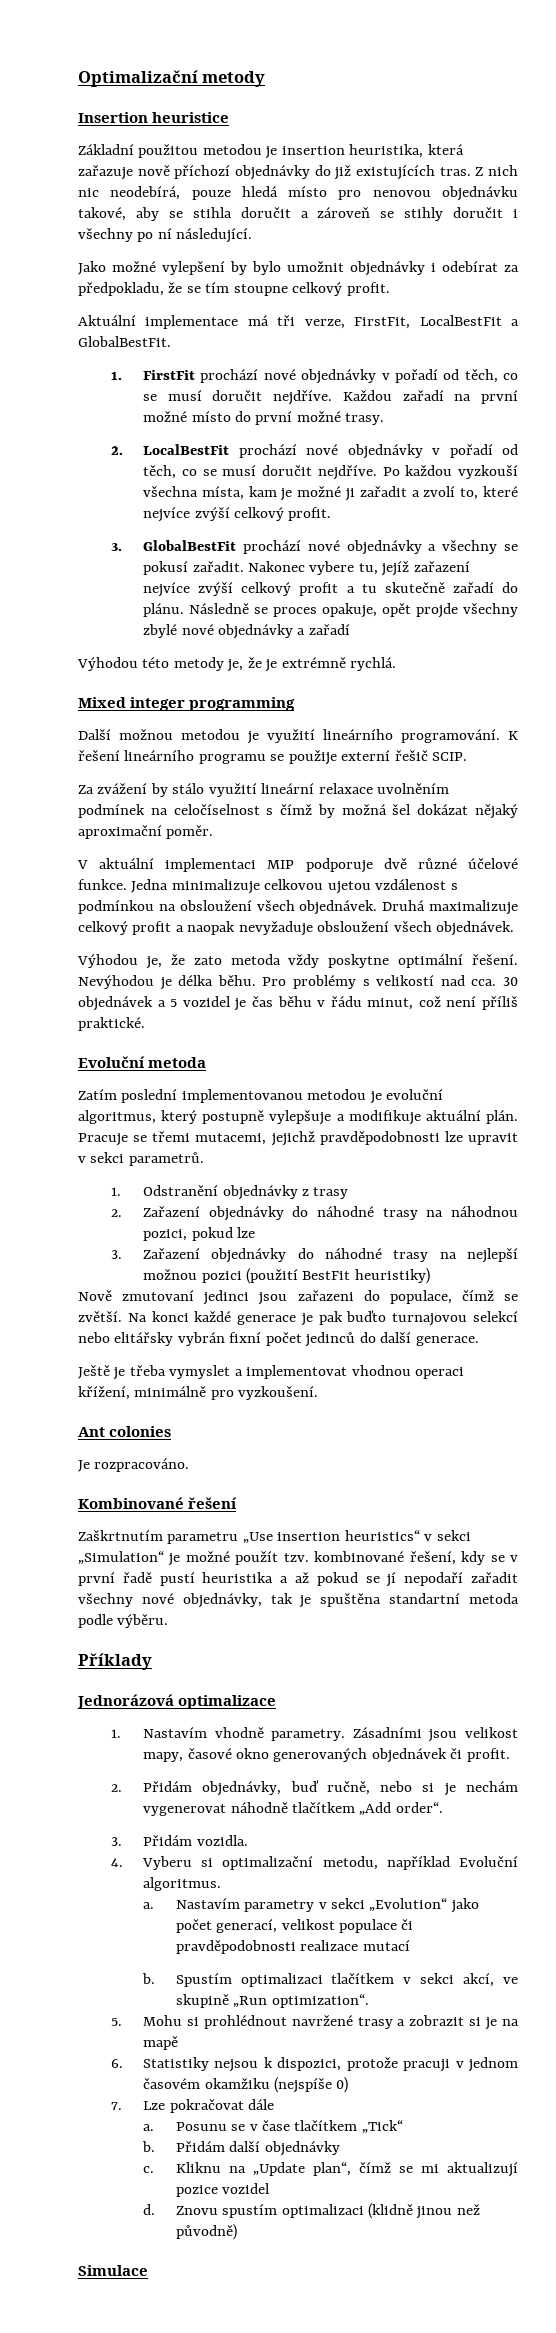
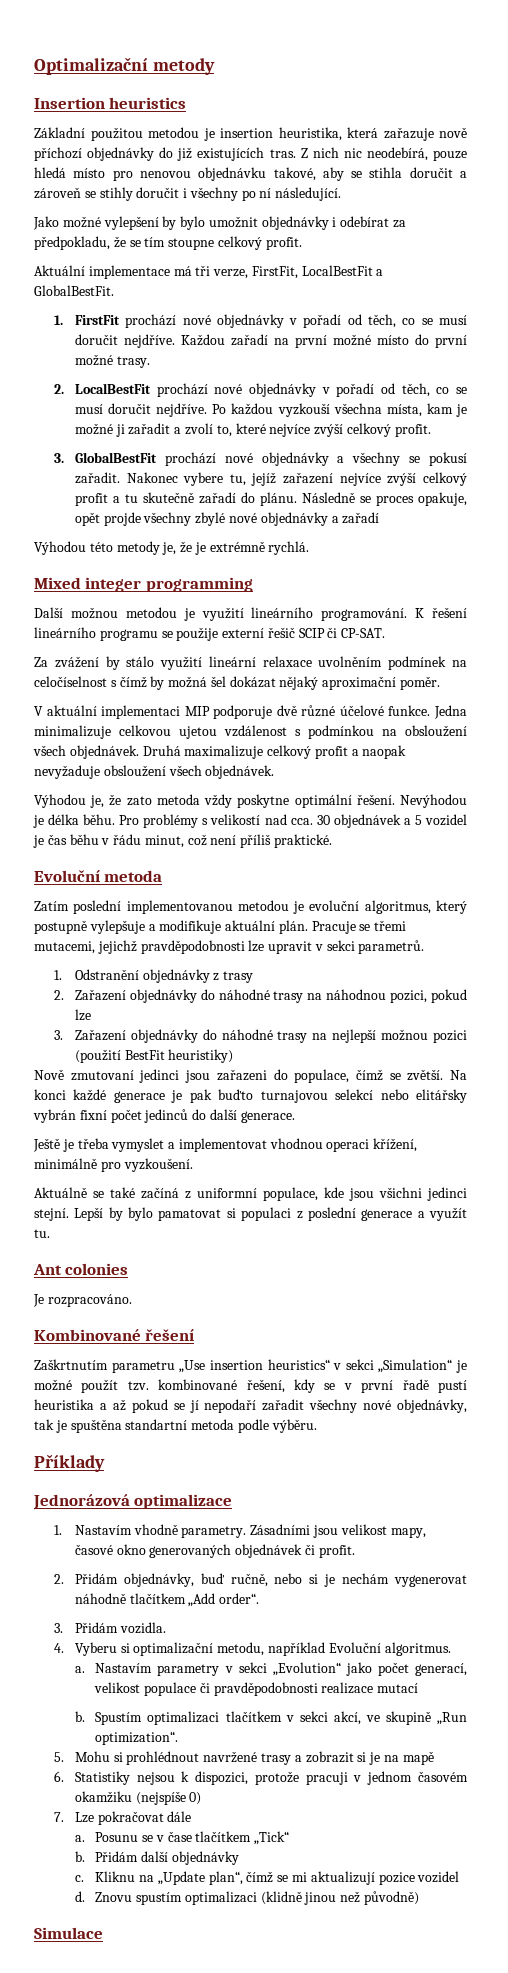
- Insertion heuristice
+ Insertion heuristics
- K řešení lineárního programu se použije externí řešič SCIP.
+ K řešení lineárního programu se použije externí řešič SCIP či CP-SAT.
+ Aktuálně se také začíná z uniformní populace, kde jsou všichni jedinci stejní. Lepší by bylo pamatovat si populaci z poslední generace a využít tu.

